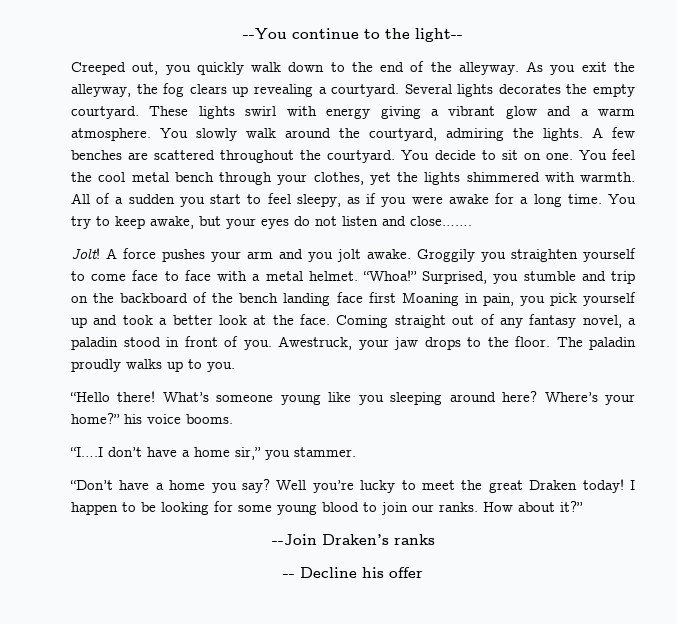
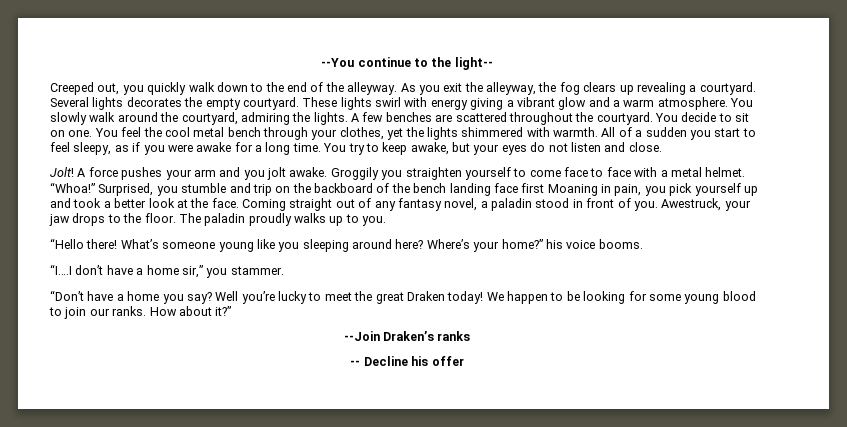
- You try to keep awake, but your eyes do not listen and close…….
+ You try to keep awake, but your eyes do not listen and close.
- I happen to be looking for some young blood to join our ranks.
+ We happen to be looking for some young blood to join our ranks.

